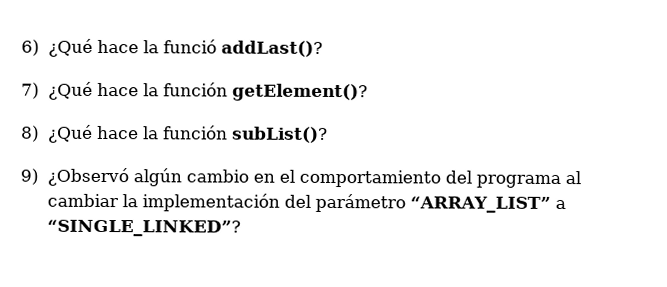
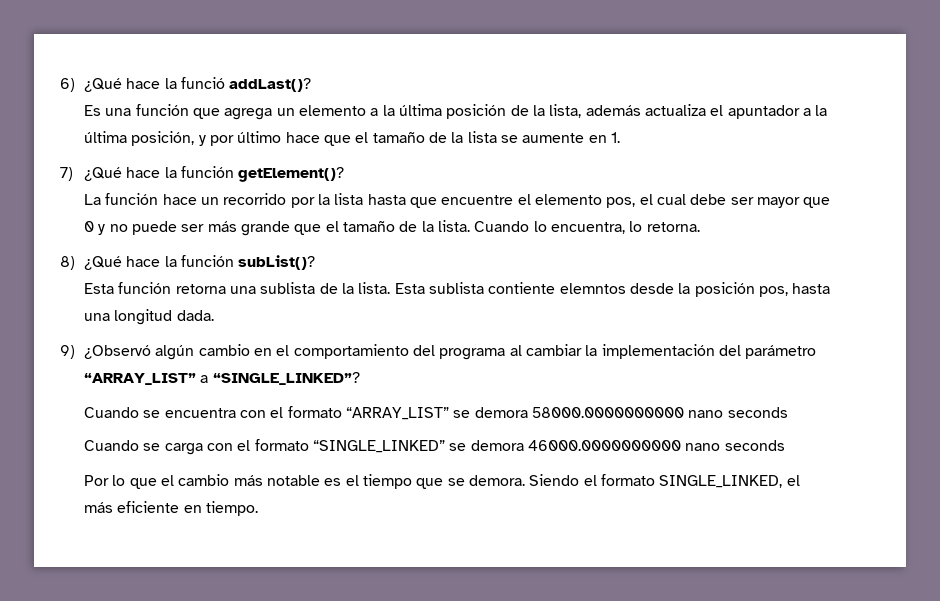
+ Es una función que agrega un elemento a la última posición de la lista, además actualiza el apuntador a la última posición, y por último hace que el tamaño de la lista se aumente en 1.
+ La función hace un recorrido por la lista hasta que encuentre el elemento pos, el cual debe ser mayor que 0 y no puede ser más grande que el tamaño de la lista. Cuando lo encuentra, lo retorna.
+ Esta función retorna una sublista de la lista. Esta sublista contiente elemntos desde la posición pos, hasta una longitud dada.
+ Cuando se encuentra con el formato “ARRAY_LIST” se demora 58000.0000000000 nano seconds
+ Cuando se carga con el formato “SINGLE_LINKED” se demora 46000.0000000000 nano seconds
+ Por lo que el cambio más notable es el tiempo que se demora. Siendo el formato SINGLE_LINKED, el más eficiente en tiempo.

